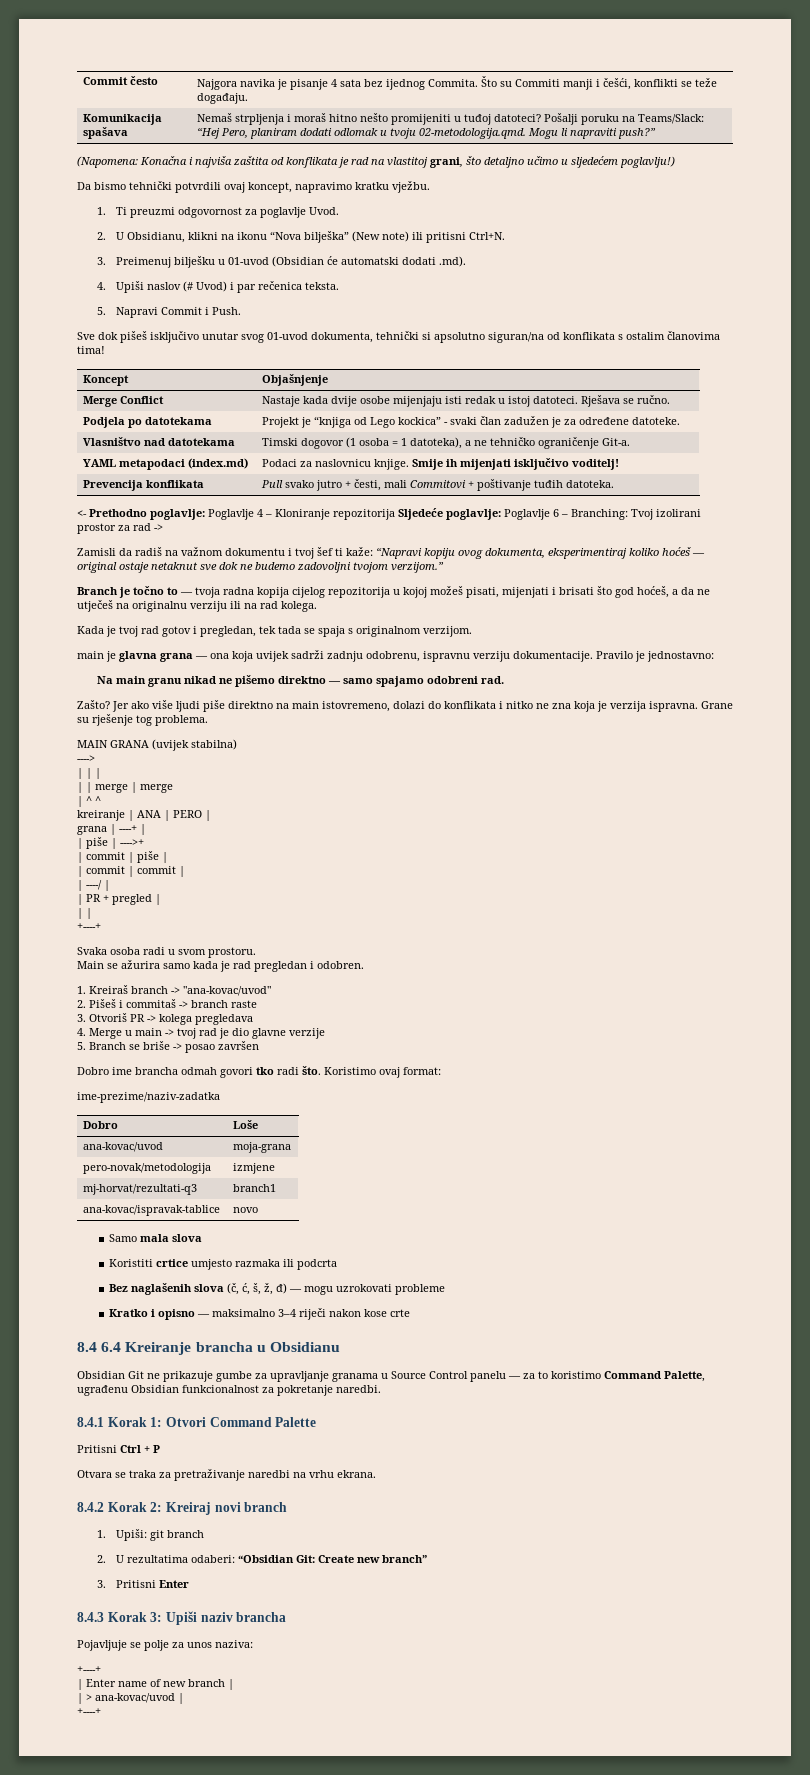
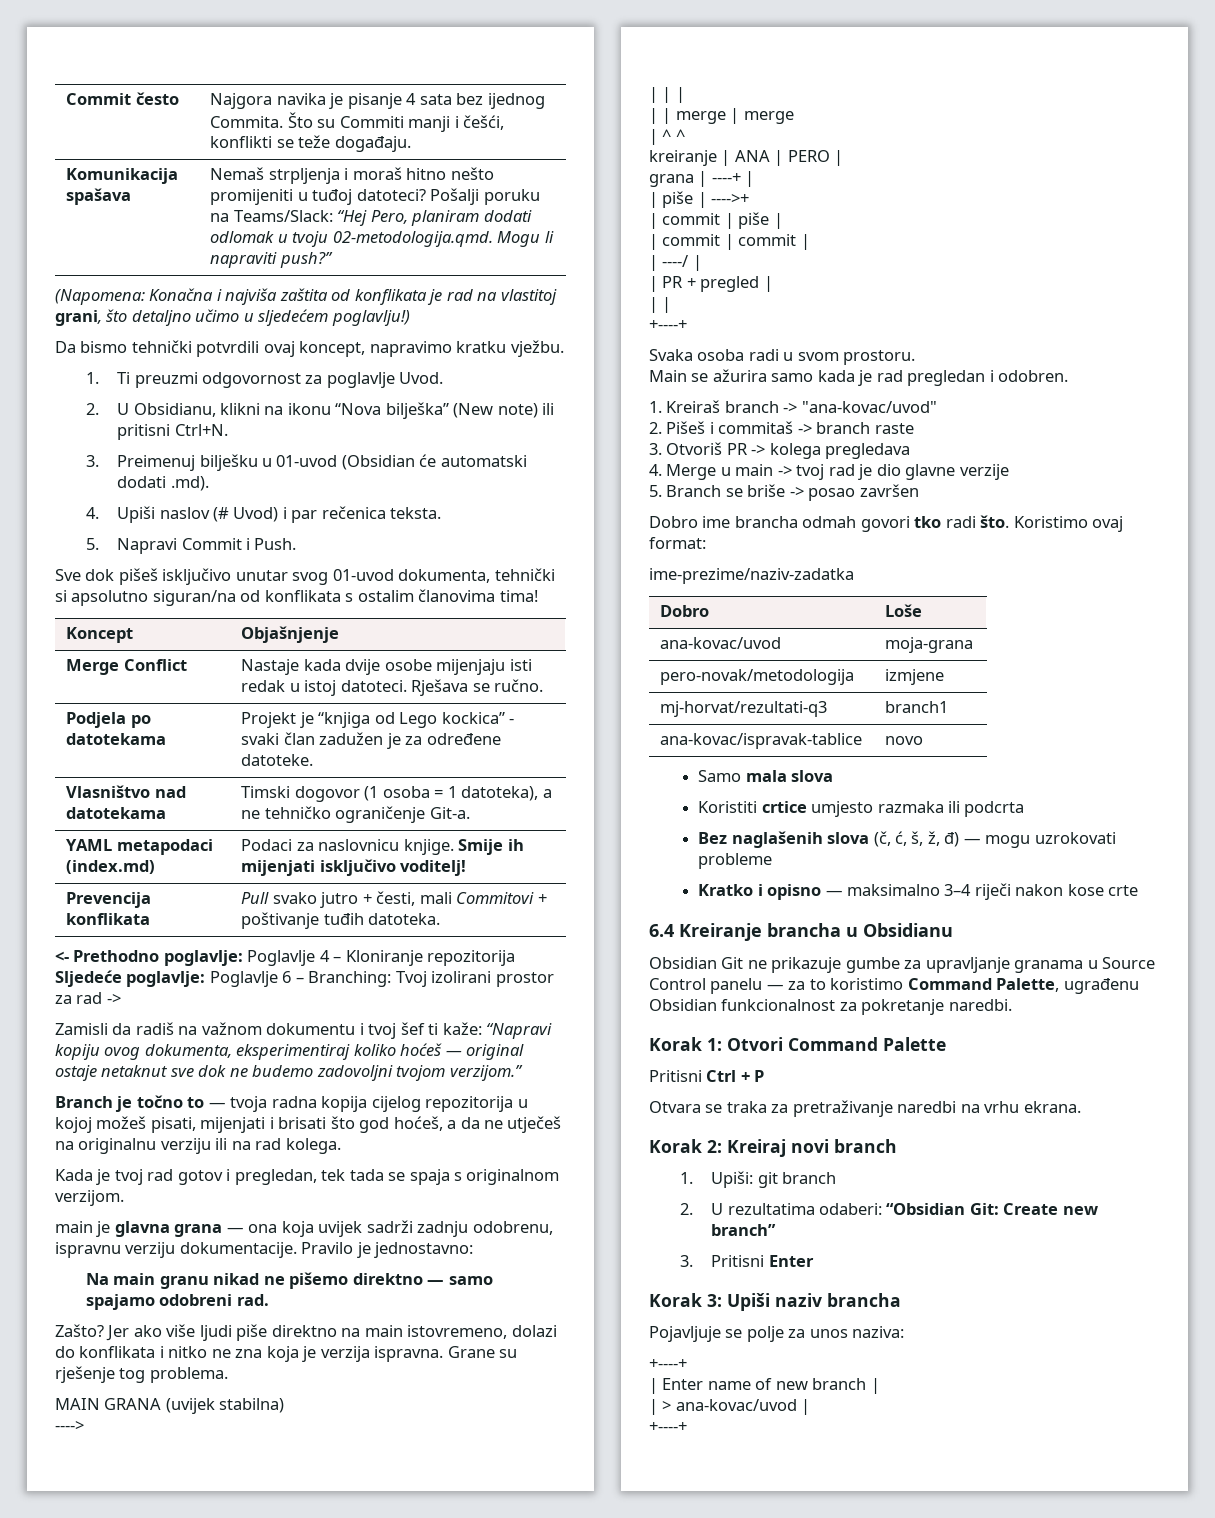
- 8.4 6.4 Kreiranje brancha u Obsidianu
+ 6.4 Kreiranje brancha u Obsidianu
- 8.4.1 Korak 1: Otvori Command Palette
+ Korak 1: Otvori Command Palette
- 8.4.2 Korak 2: Kreiraj novi branch
+ Korak 2: Kreiraj novi branch
- 8.4.3 Korak 3: Upiši naziv brancha
+ Korak 3: Upiši naziv brancha

